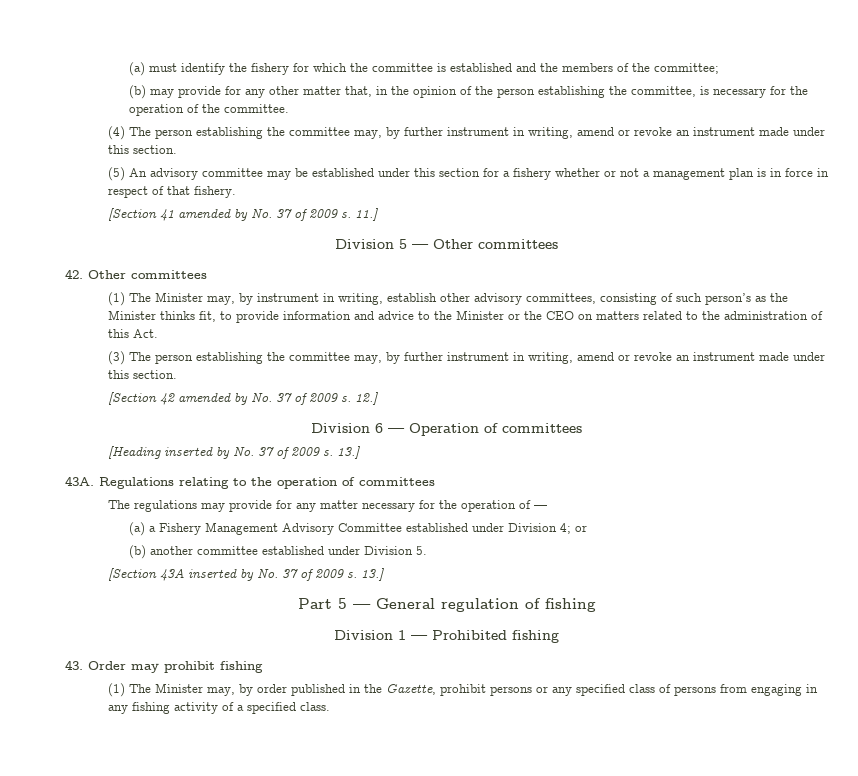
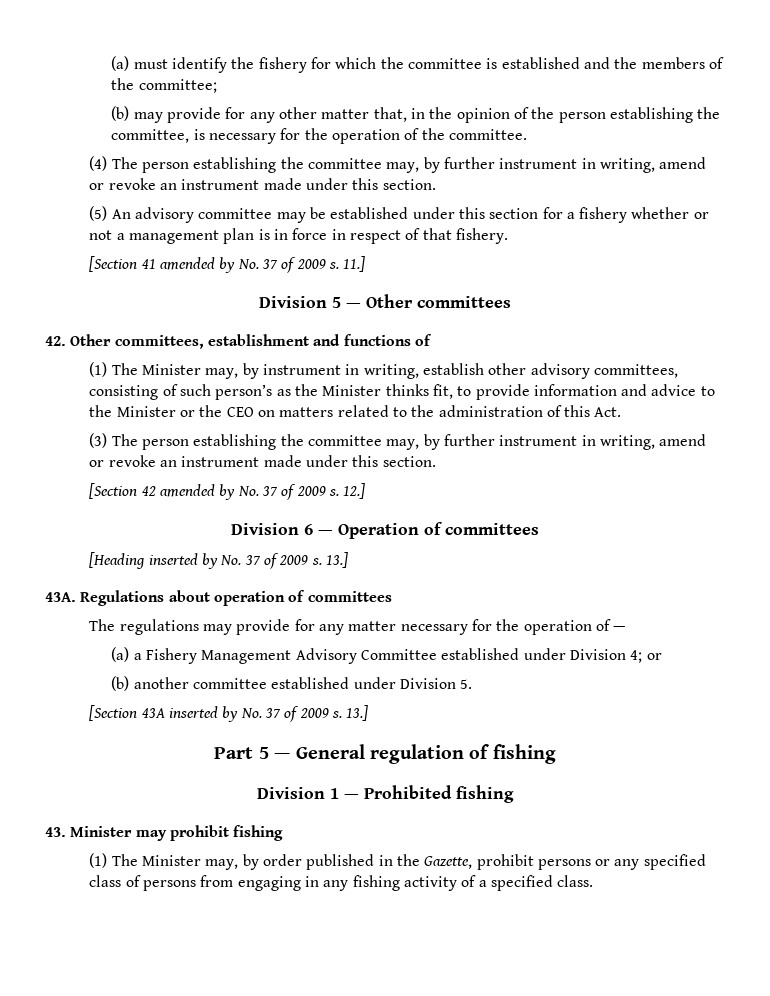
- 42. Other committees
+ 42. Other committees, establishment and functions of
- Regulations relating to the operation of committees
+ Regulations about operation of committees
- 43. Order may prohibit fishing
+ 43. Minister may prohibit fishing

